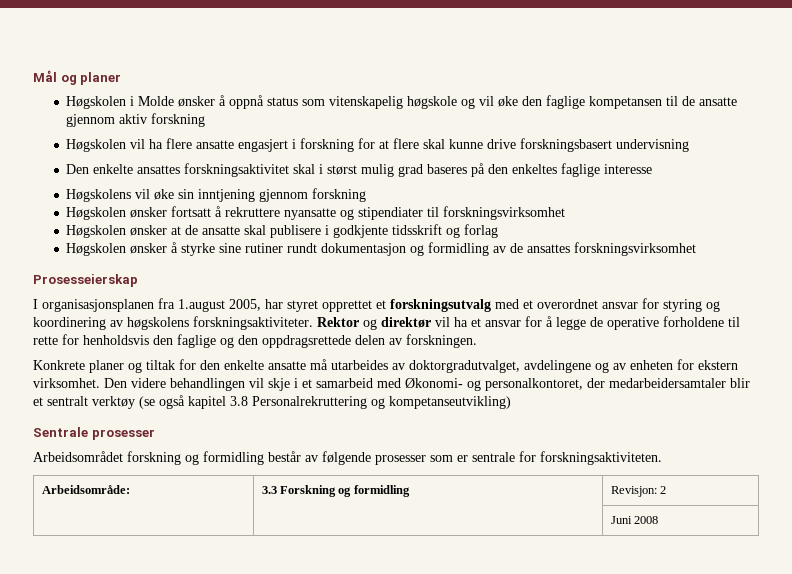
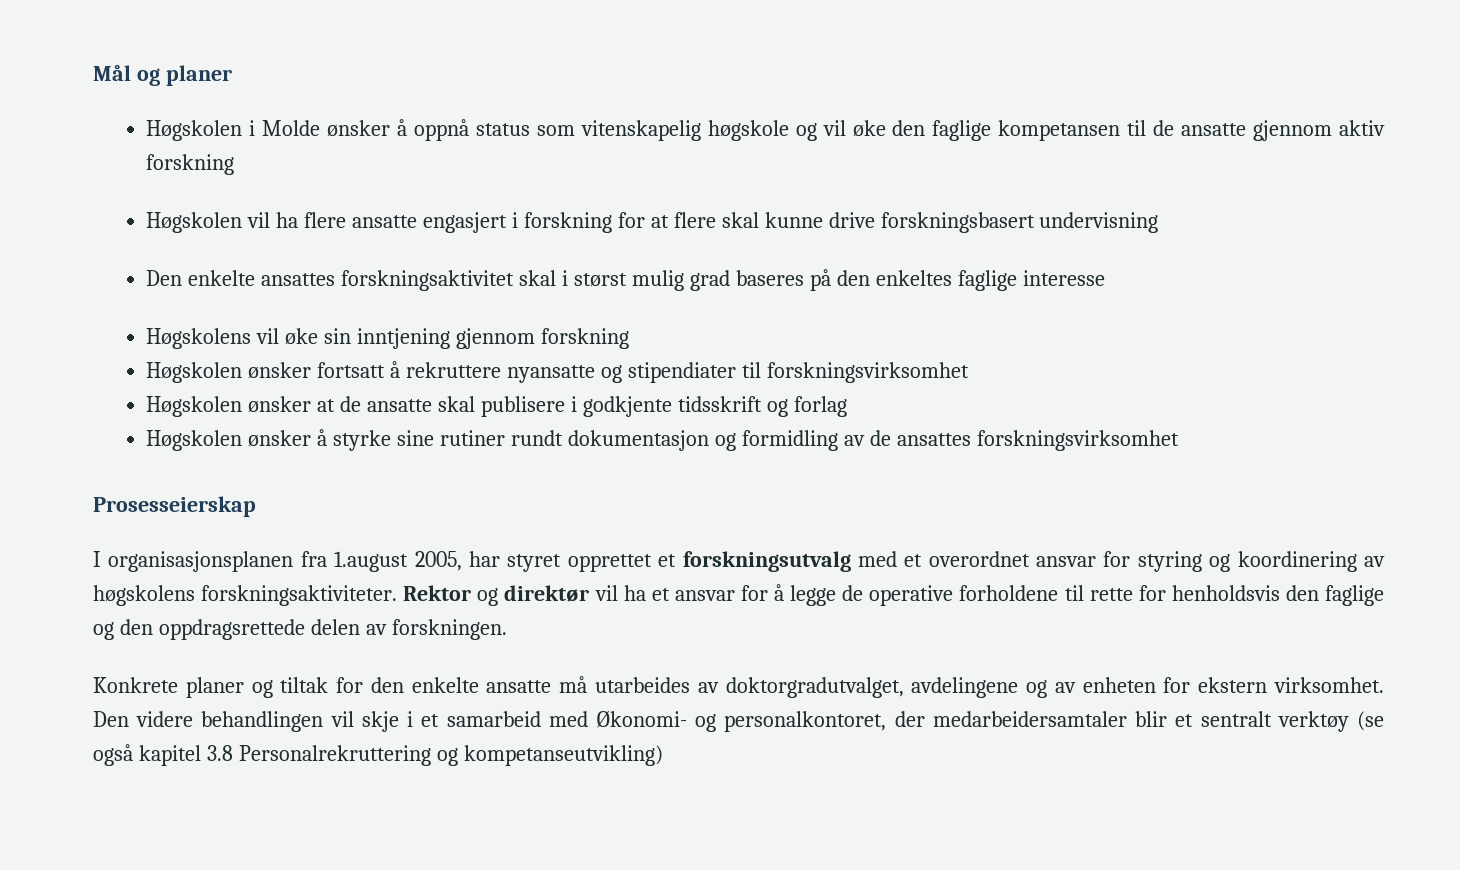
- Sentrale prosesser
- Arbeidsområdet forskning og formidling består av følgende prosesser som er sentrale for forskningsaktiviteten.
- Arbeidsområde: | 3.3 Forskning og formidling | Revisjon: 2
- | | Juni 2008

